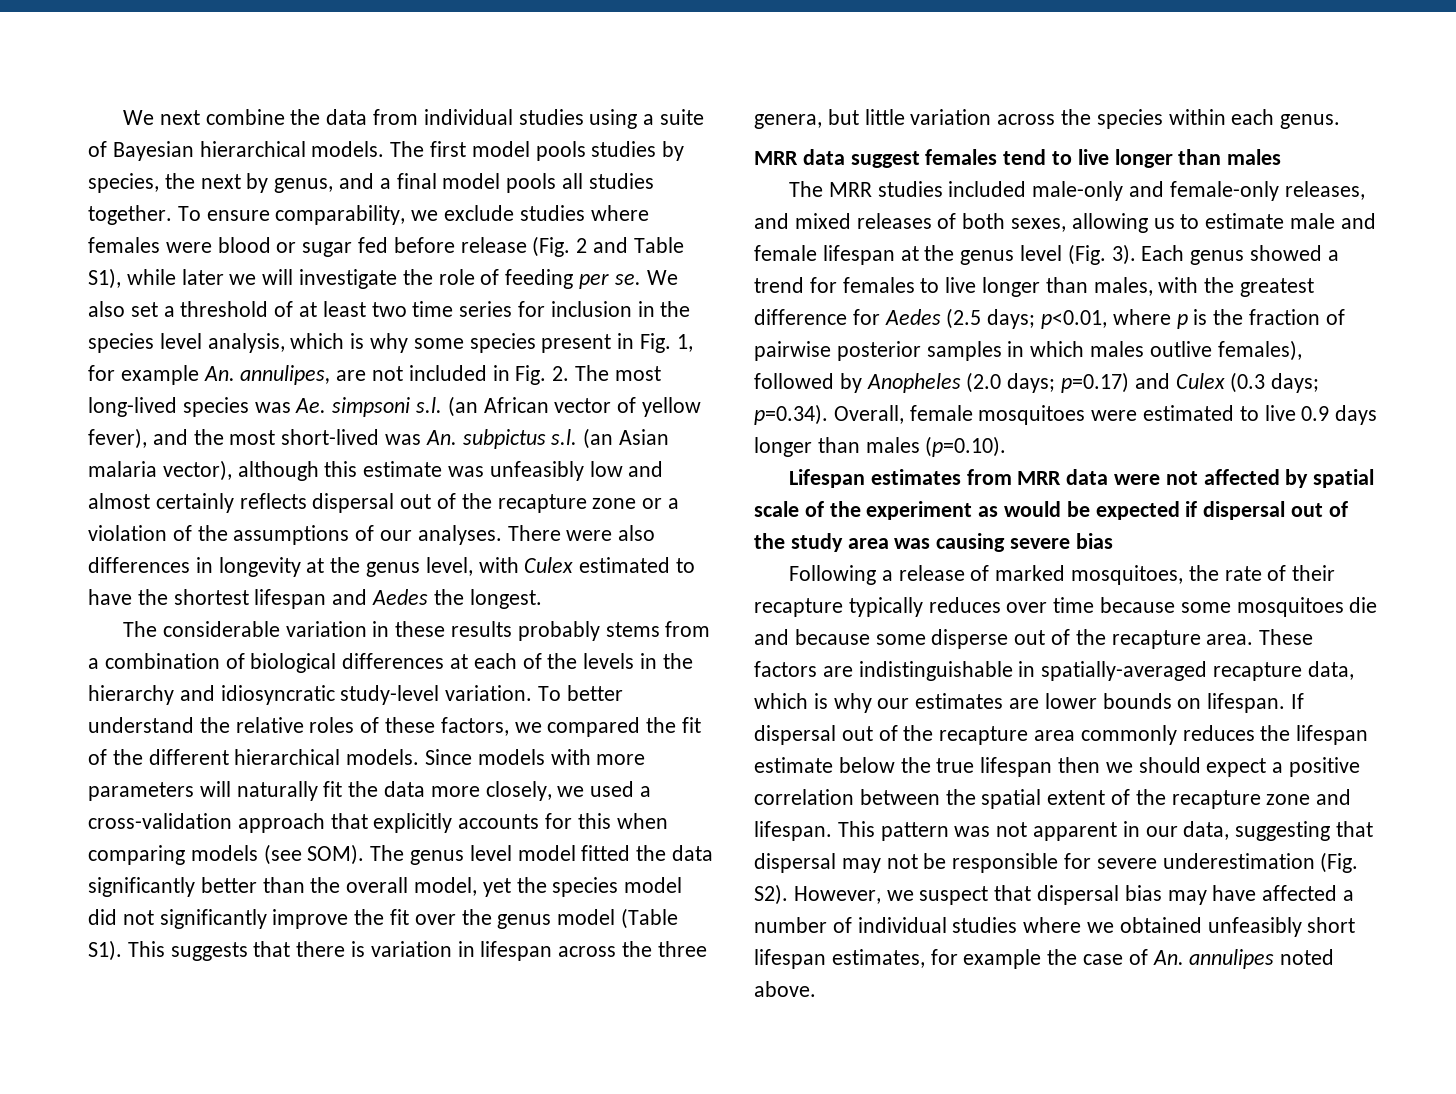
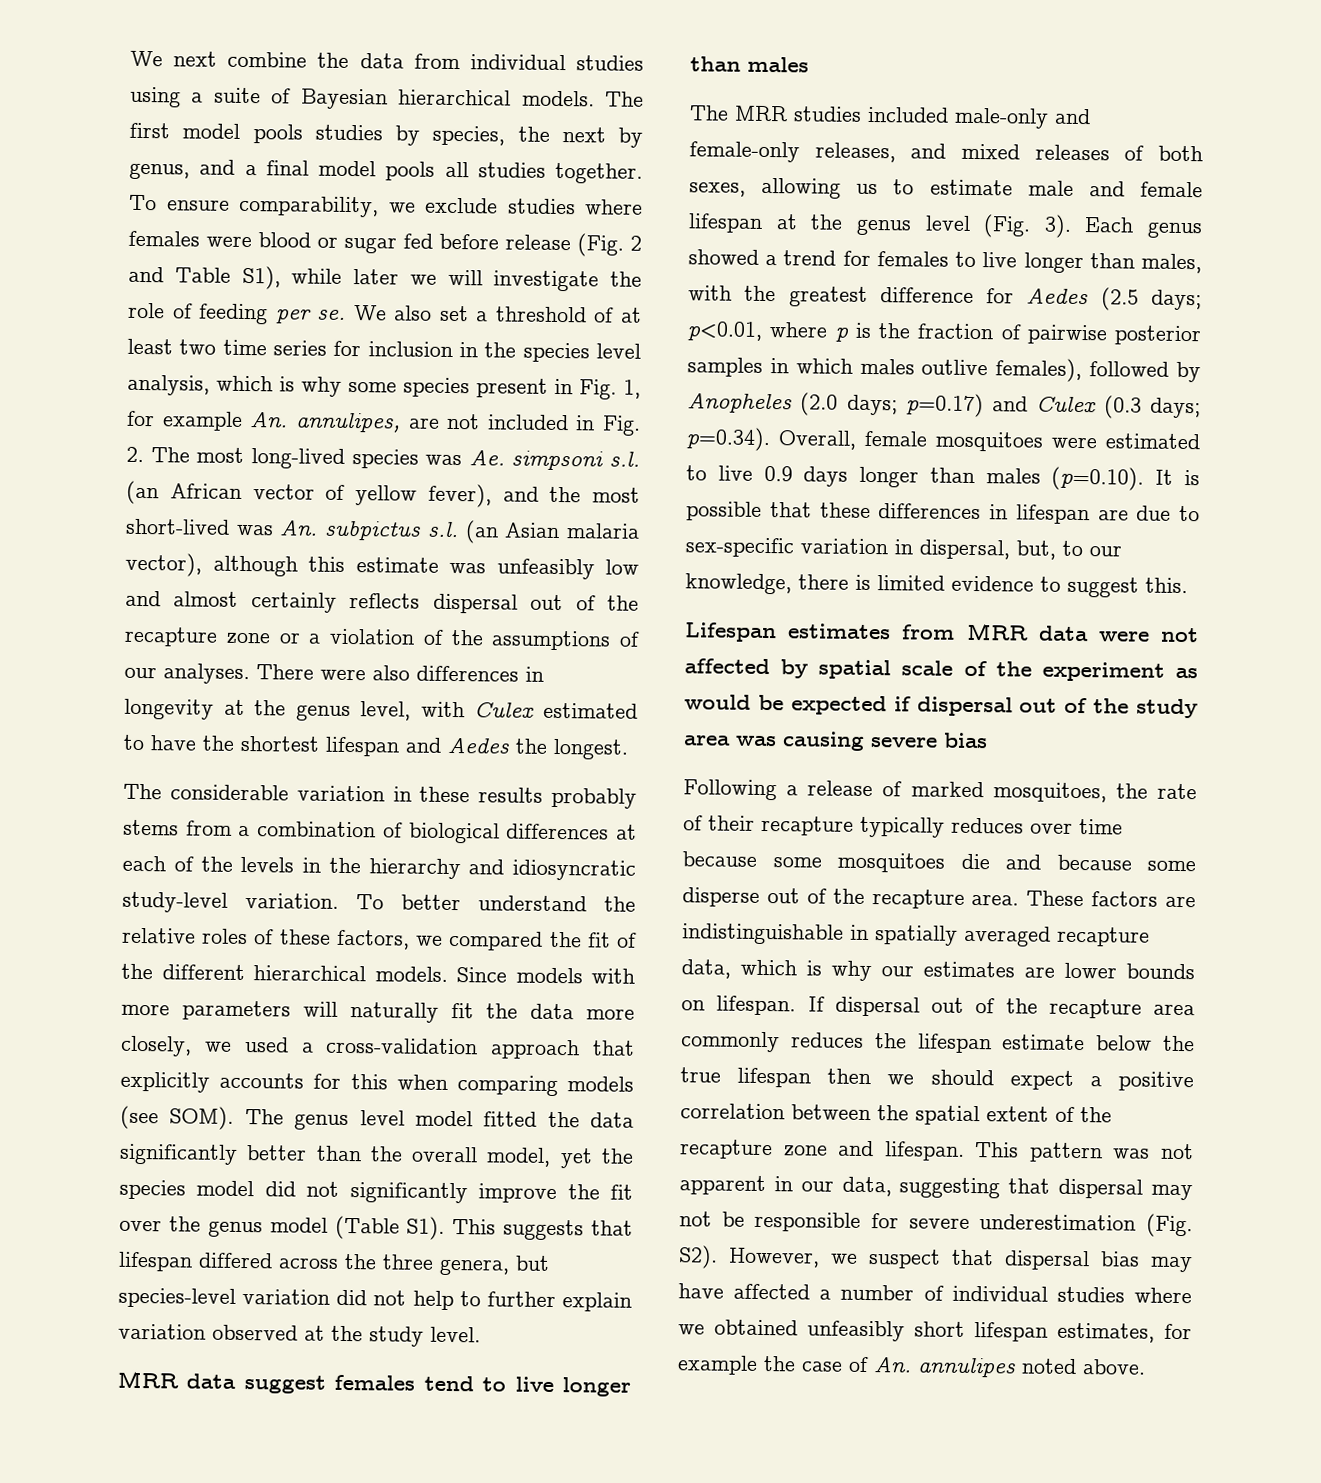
- The genus level model fitted the data significantly better than the overall model, yet the species model did not significantly improve the fit over the genus model (Table S1). This suggests that there is variation in lifespan across the three genera, but little variation across the species within each genus.
+ The genus level model fitted the data significantly better than the overall model, yet the species model did not significantly improve the fit over the genus model (Table S1). This suggests that lifespan differed across the three genera, but species-level variation did not help to further explain variation observed at the study level.
- Each genus showed a trend for females to live longer than males, with the greatest difference for Aedes (2.5 days; p<0.01, where p is the fraction of pairwise posterior samples in which males outlive females), followed by Anopheles (2.0 days; p=0.17) and Culex (0.3 days; p=0.34). Overall, female mosquitoes were estimated to live 0.9 days longer than males (p=0.10).
+ Each genus showed a trend for females to live longer than males, with the greatest difference for Aedes (2.5 days; p<0.01, where p is the fraction of pairwise posterior samples in which males outlive females), followed by Anopheles (2.0 days; p=0.17) and Culex (0.3 days; p=0.34). Overall, female mosquitoes were estimated to live 0.9 days longer than males (p=0.10). It is possible that these differences in lifespan are due to sex-specific variation in dispersal, but, to our knowledge, there is limited evidence to suggest this.
- These factors are indistinguishable in spatially-averaged recapture data, which is why our estimates are lower bounds on lifespan.
+ These factors are indistinguishable in spatially averaged recapture data, which is why our estimates are lower bounds on lifespan.

